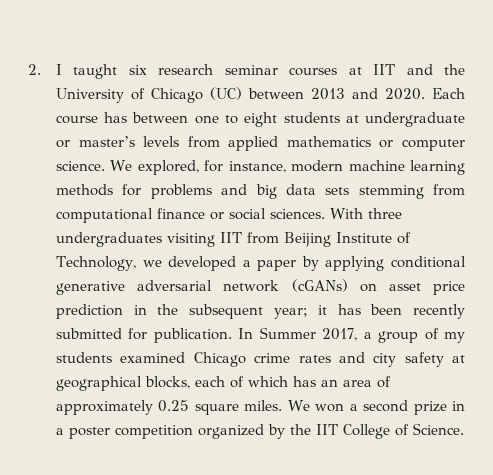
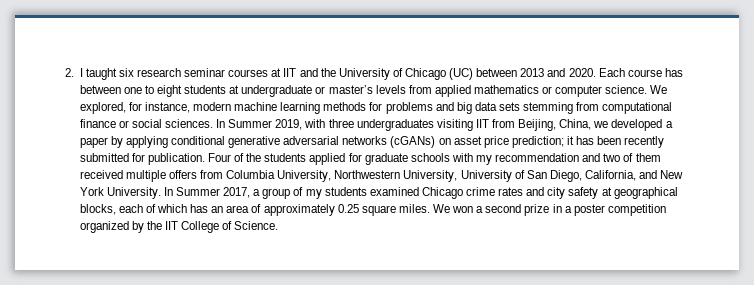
- With three undergraduates visiting IIT from Beijing Institute of Technology, we developed a paper by applying conditional generative adversarial network (cGANs) on asset price prediction in the subsequent year; it has been recently submitted for publication.
+ In Summer 2019, with three undergraduates visiting IIT from Beijing, China, we developed a paper by applying conditional generative adversarial networks (cGANs) on asset price prediction; it has been recently submitted for publication.
+ Four of the students applied for graduate schools with my recommendation and two of them received multiple offers from Columbia University, Northwestern University, University of San Diego, California, and New York University.

